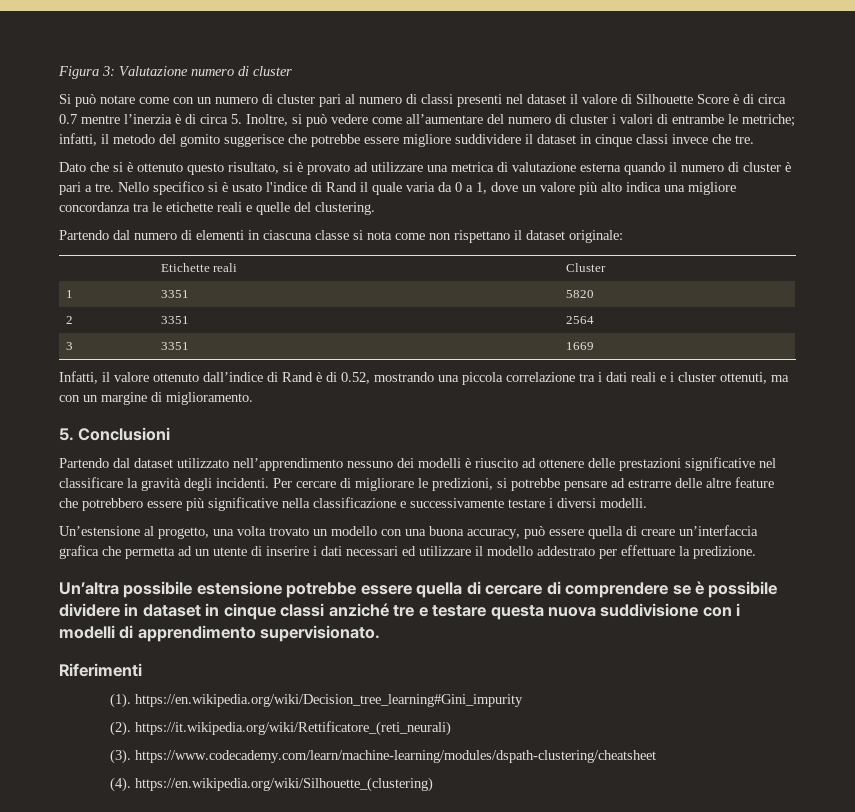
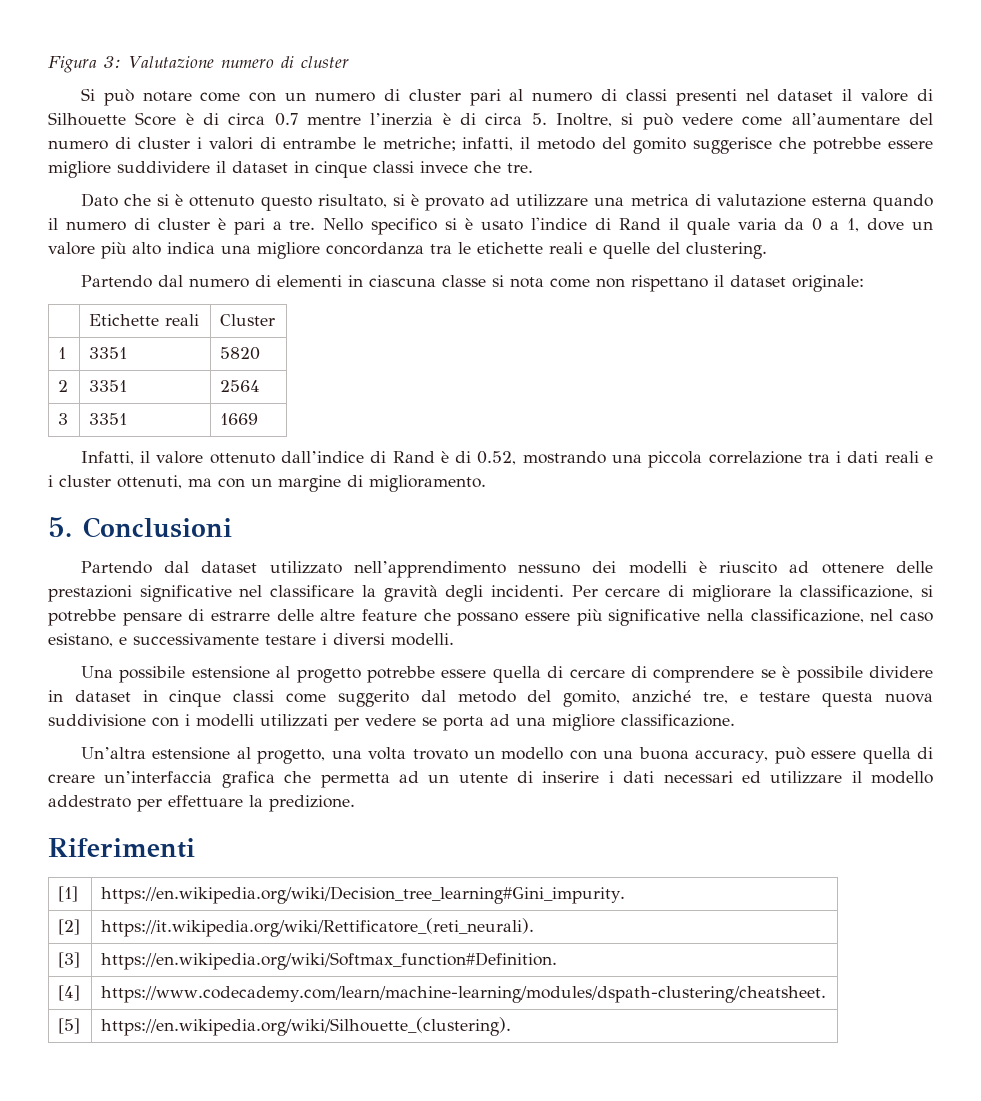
- Per cercare di migliorare le predizioni, si potrebbe pensare ad estrarre delle altre feature che potrebbero essere più significative nella classificazione e successivamente testare i diversi modelli.
+ Per cercare di migliorare la classificazione, si potrebbe pensare di estrarre delle altre feature che possano essere più significative nella classificazione, nel caso esistano, e successivamente testare i diversi modelli.
- Un’estensione al progetto, una volta trovato un modello con una buona accuracy, può essere quella di creare un’interfaccia grafica che permetta ad un utente di inserire i dati necessari ed utilizzare il modello addestrato per effettuare la predizione.
+ Una possibile estensione al progetto potrebbe essere quella di cercare di comprendere se è possibile dividere in dataset in cinque classi come suggerito dal metodo del gomito, anziché tre, e testare questa nuova suddivisione con i modelli utilizzati per vedere se porta ad una migliore classificazione.
+ Un’altra estensione al progetto, una volta trovato un modello con una buona accuracy, può essere quella di creare un’interfaccia grafica che permetta ad un utente di inserire i dati necessari ed utilizzare il modello addestrato per effettuare la predizione.
- Un’altra possibile estensione potrebbe essere quella di cercare di comprendere se è possibile dividere in dataset in cinque classi anziché tre e testare questa nuova suddivisione con i modelli di apprendimento supervisionato.
  Riferimenti
- (1). https://en.wikipedia.org/wiki/Decision_tree_learning#Gini_impurity
- (2). https://it.wikipedia.org/wiki/Rettificatore_(reti_neurali)
- (3). https://www.codecademy.com/learn/machine-learning/modules/dspath-clustering/cheatsheet
- (4). https://en.wikipedia.org/wiki/Silhouette_(clustering)
+ [1] | https://en.wikipedia.org/wiki/Decision_tree_learning#Gini_impurity.
+ [2] | https://it.wikipedia.org/wiki/Rettificatore_(reti_neurali).
+ [3] | https://en.wikipedia.org/wiki/Softmax_function#Definition.
+ [4] | https://www.codecademy.com/learn/machine-learning/modules/dspath-clustering/cheatsheet.
+ [5] | https://en.wikipedia.org/wiki/Silhouette_(clustering).

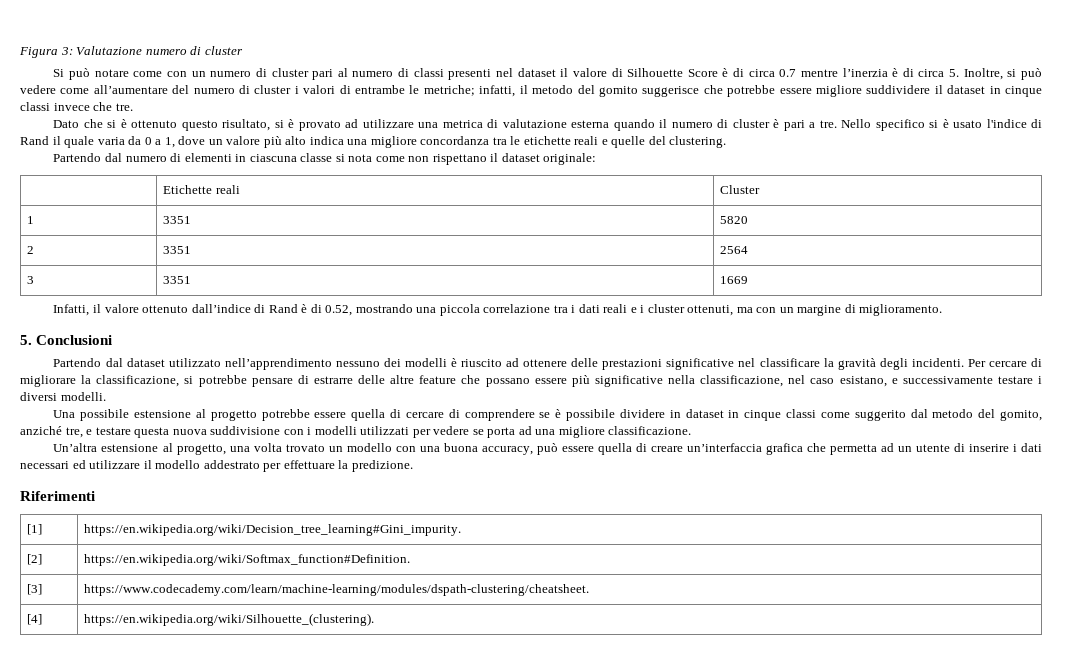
- [2] | https://it.wikipedia.org/wiki/Rettificatore_(reti_neurali).
+ [2] | https://en.wikipedia.org/wiki/Softmax_function#Definition.
- [3] | https://en.wikipedia.org/wiki/Softmax_function#Definition.
+ [3] | https://www.codecademy.com/learn/machine-learning/modules/dspath-clustering/cheatsheet.
- [4] | https://www.codecademy.com/learn/machine-learning/modules/dspath-clustering/cheatsheet.
- [5] | https://en.wikipedia.org/wiki/Silhouette_(clustering).
+ [4] | https://en.wikipedia.org/wiki/Silhouette_(clustering).

